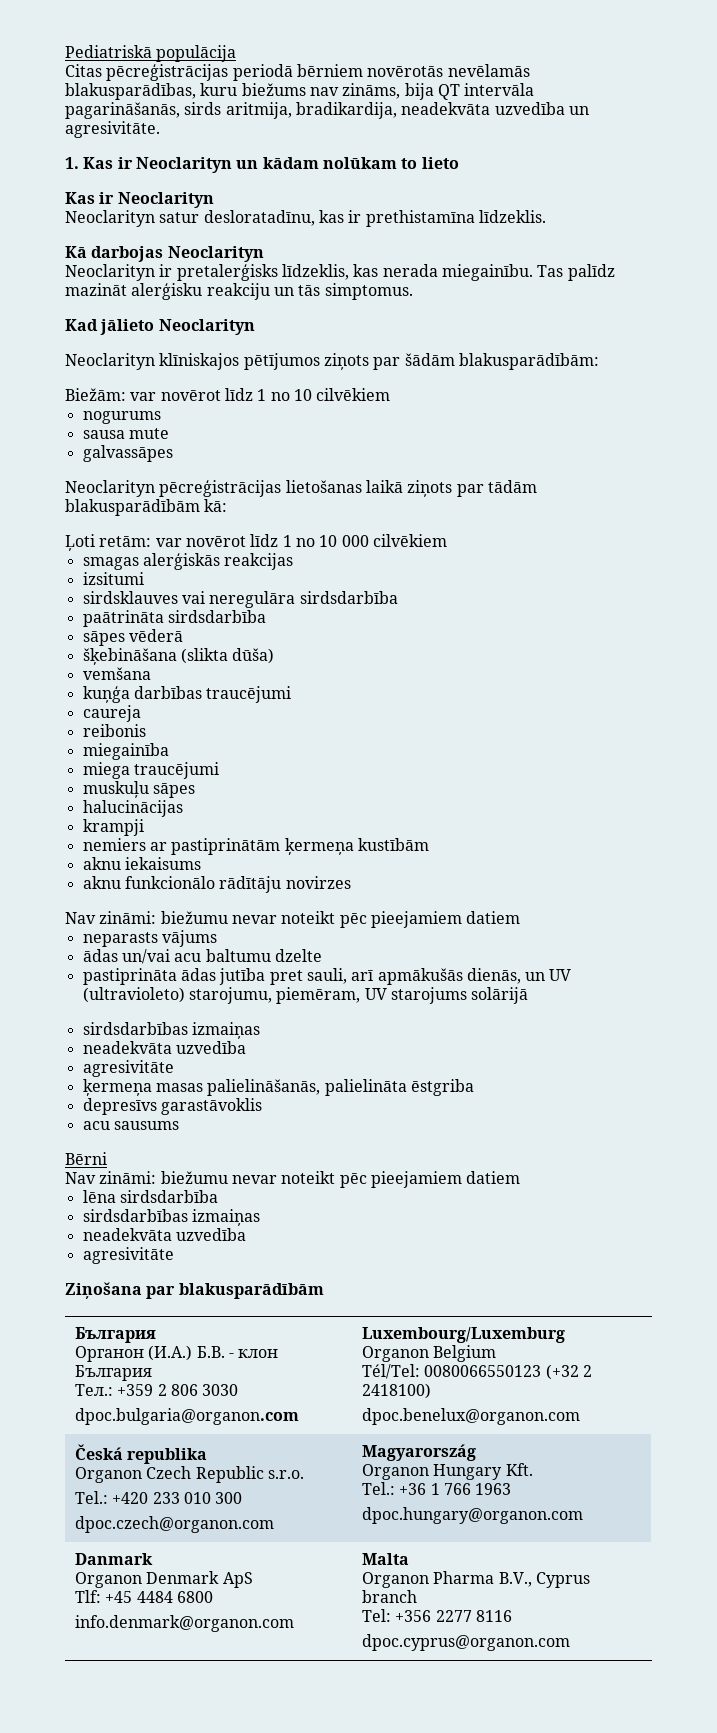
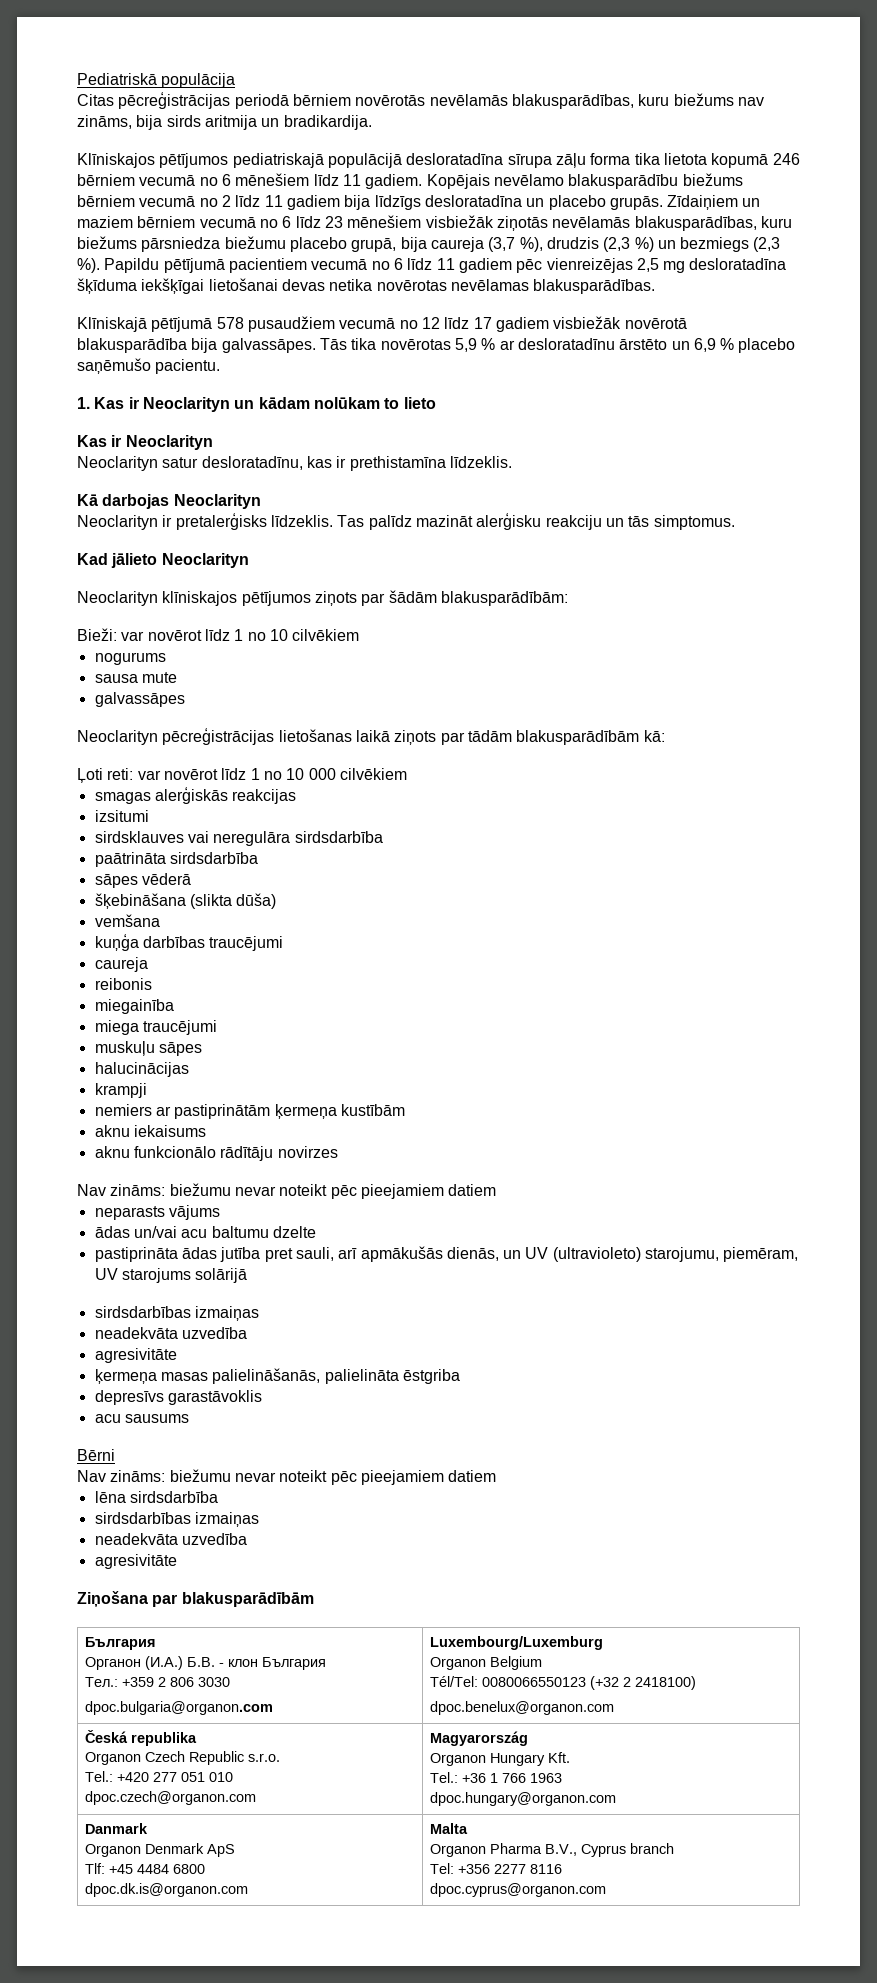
- Citas pēcreģistrācijas periodā bērniem novērotās nevēlamās blakusparādības, kuru biežums nav zināms, bija QT intervāla pagarināšanās, sirds aritmija, bradikardija, neadekvāta uzvedība un agresivitāte.
+ Citas pēcreģistrācijas periodā bērniem novērotās nevēlamās blakusparādības, kuru biežums nav zināms, bija sirds aritmija un bradikardija.
+ Klīniskajos pētījumos pediatriskajā populācijā desloratadīna sīrupa zāļu forma tika lietota kopumā 246 bērniem vecumā no 6 mēnešiem līdz 11 gadiem. Kopējais nevēlamo blakusparādību biežums bērniem vecumā no 2 līdz 11 gadiem bija līdzīgs desloratadīna un placebo grupās. Zīdaiņiem un maziem bērniem vecumā no 6 līdz 23 mēnešiem visbiežāk ziņotās nevēlamās blakusparādības, kuru biežums pārsniedza biežumu placebo grupā, bija caureja (3,7 %), drudzis (2,3 %) un bezmiegs (2,3 %). Papildu pētījumā pacientiem vecumā no 6 līdz 11 gadiem pēc vienreizējas 2,5 mg desloratadīna šķīduma iekšķīgai lietošanai devas netika novērotas nevēlamas blakusparādības.
+ Klīniskajā pētījumā 578 pusaudžiem vecumā no 12 līdz 17 gadiem visbiežāk novērotā blakusparādība bija galvassāpes. Tās tika novērotas 5,9 % ar desloratadīnu ārstēto un 6,9 % placebo saņēmušo pacientu.
- Neoclarityn ir pretalerģisks līdzeklis, kas nerada miegainību.
+ Neoclarityn ir pretalerģisks līdzeklis.
- Biežām: var novērot līdz 1 no 10 cilvēkiem
+ Bieži: var novērot līdz 1 no 10 cilvēkiem
- Ļoti retām: var novērot līdz 1 no 10 000 cilvēkiem
+ Ļoti reti: var novērot līdz 1 no 10 000 cilvēkiem
  aknu funkcionālo rādītāju novirzes
- Nav zināmi: biežumu nevar noteikt pēc pieejamiem datiem
+ Nav zināms: biežumu nevar noteikt pēc pieejamiem datiem
  Bērni
- Nav zināmi: biežumu nevar noteikt pēc pieejamiem datiem
+ Nav zināms: biežumu nevar noteikt pēc pieejamiem datiem
  Česká republika
  Organon Czech Republic s.r.o.
- Tel.: +420 233 010 300
+ Tel.: +420 277 051 010
  Danmark
  Organon Denmark ApS
  Tlf: +45 4484 6800
- info.denmark@organon.com | Malta
+ dpoc.dk.is@organon.com | Malta

